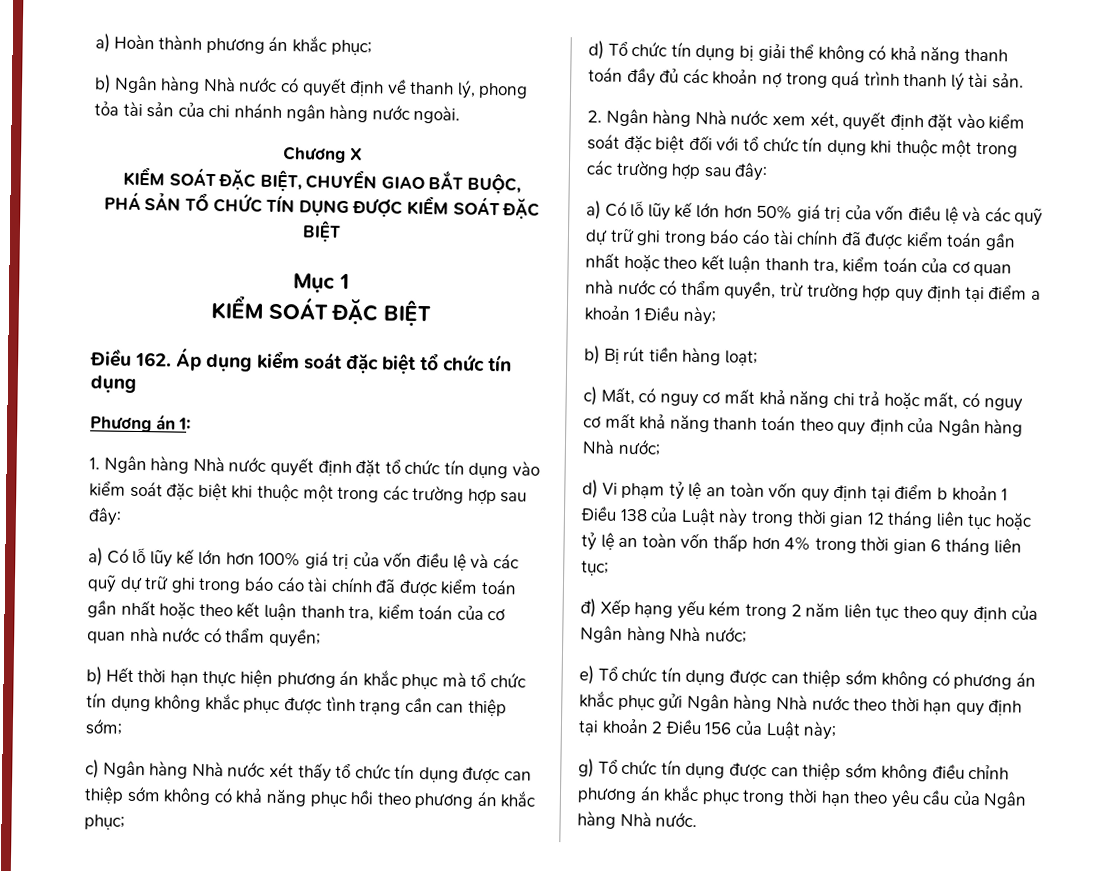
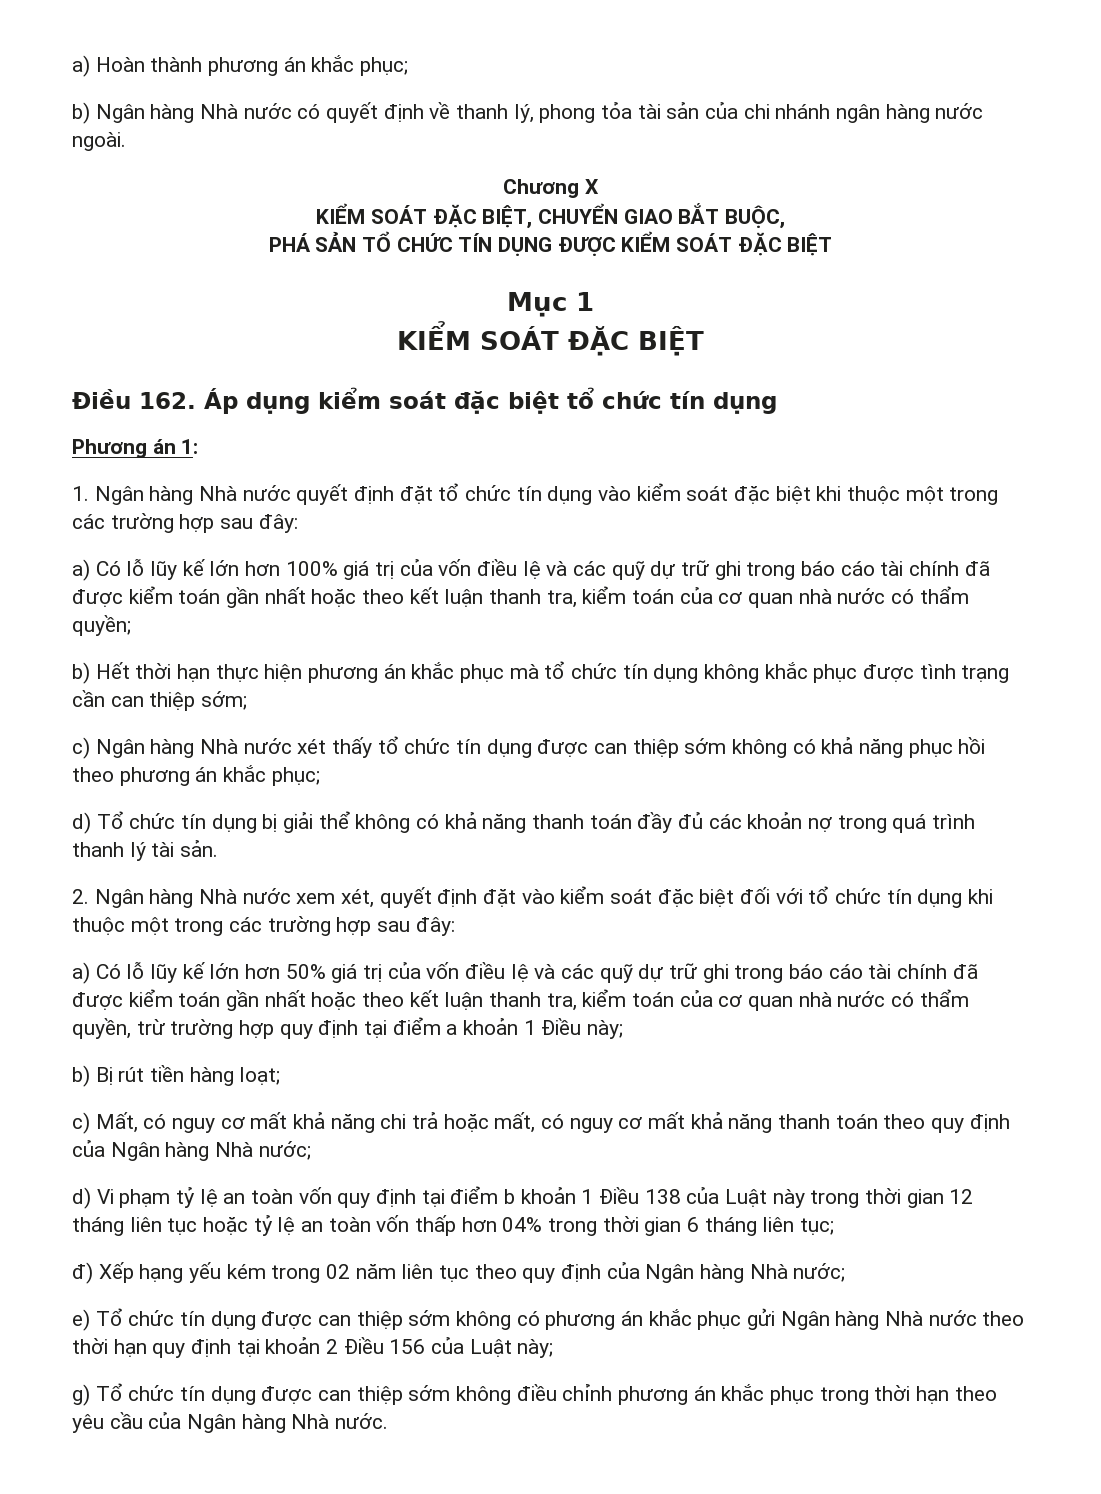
- d) Vi phạm tỷ lệ an toàn vốn quy định tại điểm b khoản 1 Điều 138 của Luật này trong thời gian 12 tháng liên tục hoặc tỷ lệ an toàn vốn thấp hơn 4% trong thời gian 6 tháng liên tục;
+ d) Vi phạm tỷ lệ an toàn vốn quy định tại điểm b khoản 1 Điều 138 của Luật này trong thời gian 12 tháng liên tục hoặc tỷ lệ an toàn vốn thấp hơn 04% trong thời gian 6 tháng liên tục;
- đ) Xếp hạng yếu kém trong 2 năm liên tục theo quy định của Ngân hàng Nhà nước;
+ đ) Xếp hạng yếu kém trong 02 năm liên tục theo quy định của Ngân hàng Nhà nước;

